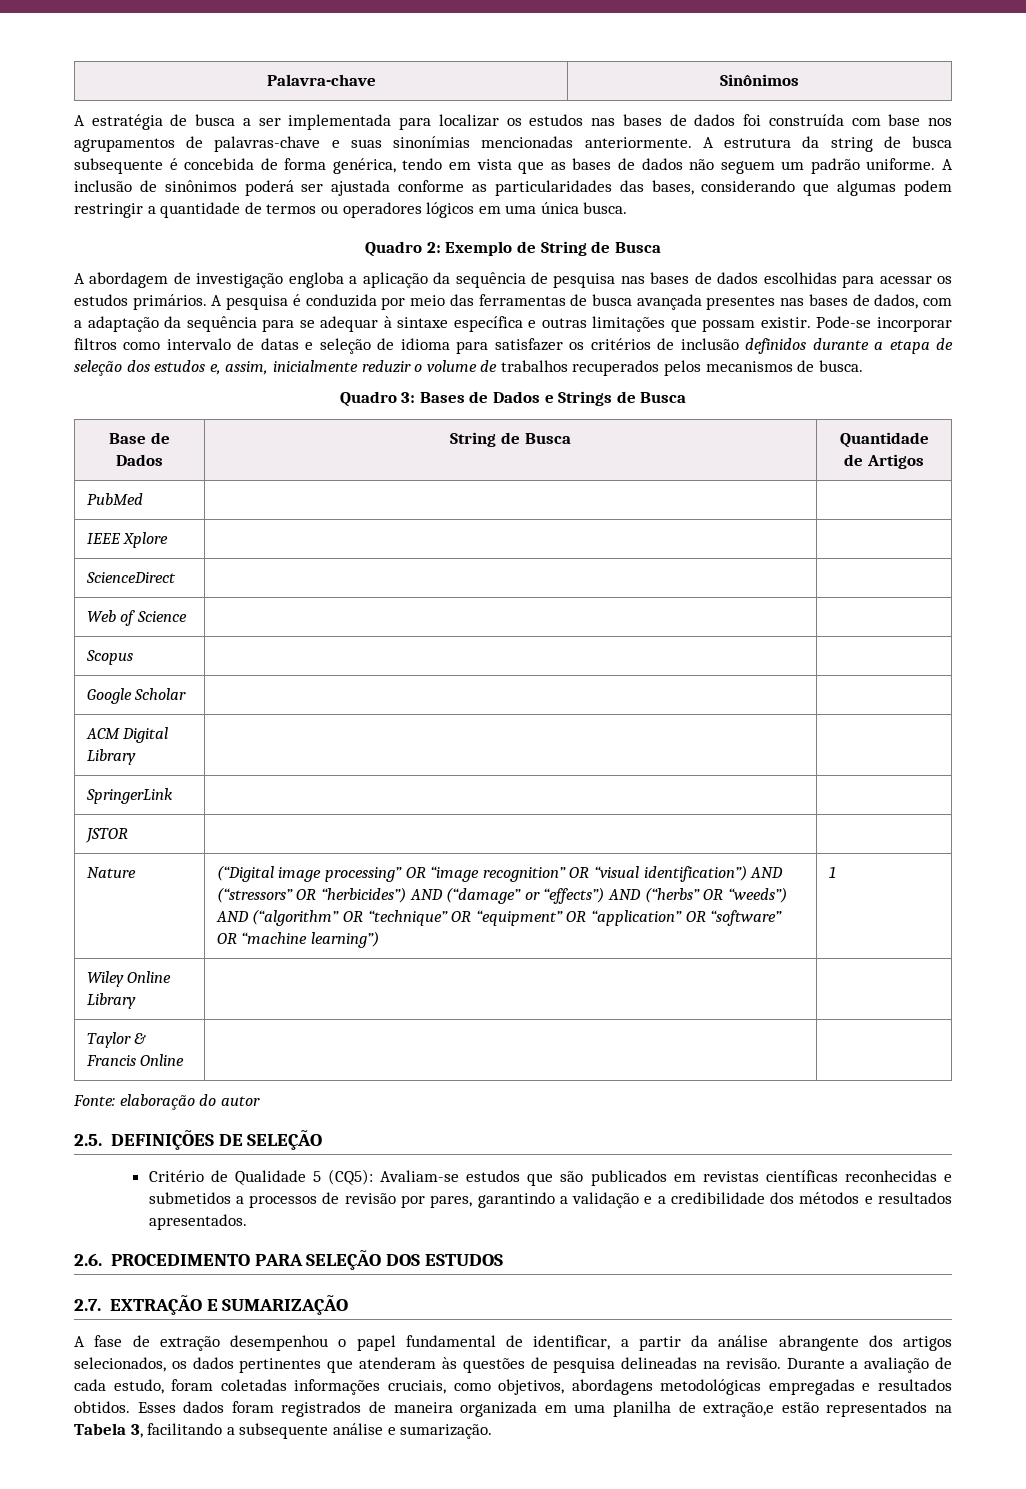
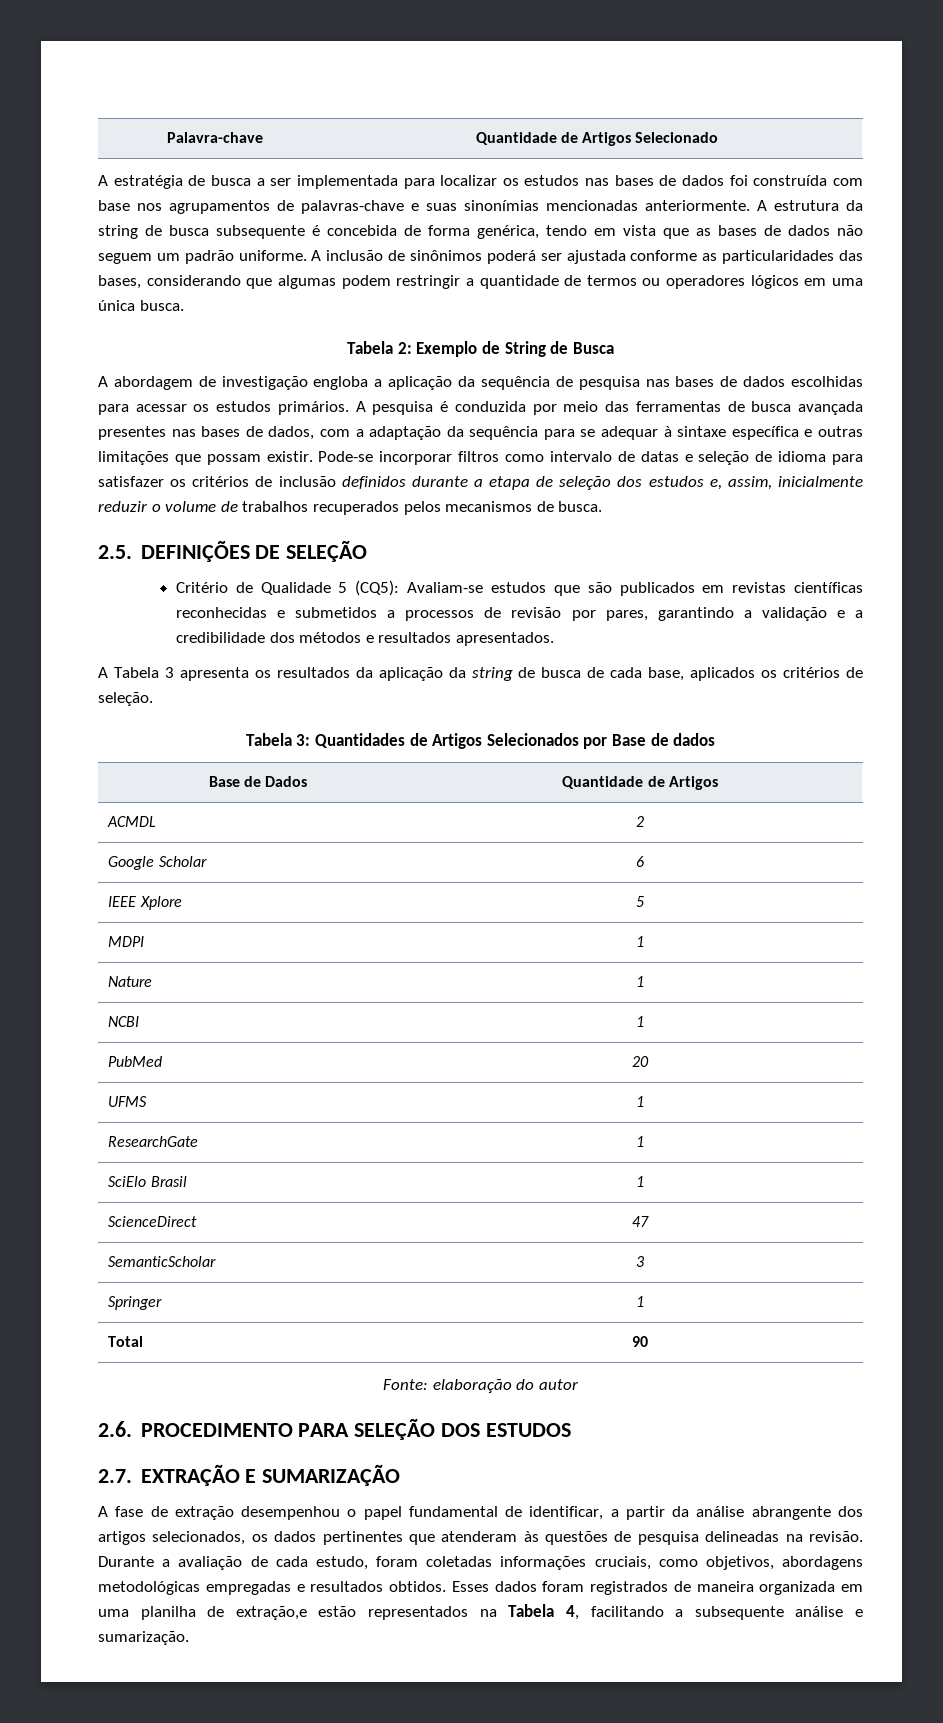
- Palavra-chave | Sinônimos
+ Palavra-chave | Quantidade de Artigos Selecionado
- Quadro 2: Exemplo de String de Busca
+ Tabela 2: Exemplo de String de Busca
- Quadro 3: Bases de Dados e Strings de Busca
- Base de Dados | String de Busca | Quantidade de Artigos
- PubMed | |
- IEEE Xplore | |
- ScienceDirect | |
- Web of Science | |
- Scopus | |
- Google Scholar | |
- ACM Digital Library | |
- SpringerLink | |
- JSTOR | |
- Nature | (“Digital image processing” OR “image recognition” OR “visual identification”) AND (“stressors” OR “herbicides”) AND (“damage” or “effects”) AND (“herbs” OR “weeds”) AND (“algorithm” OR “technique” OR “equipment” OR “application” OR “software” OR “machine learning”) | 1
- Wiley Online Library | |
- Taylor & Francis Online | |
- Fonte: elaboração do autor
+ A Tabela 3 apresenta os resultados da aplicação da string de busca de cada base, aplicados os critérios de seleção.
+ Tabela 3: Quantidades de Artigos Selecionados por Base de dados
+ Base de Dados | Quantidade de Artigos
+ ACMDL | 2
+ Google Scholar | 6
+ IEEE Xplore | 5
+ MDPI | 1
+ Nature | 1
+ NCBI | 1
+ PubMed | 20
+ UFMS | 1
+ ResearchGate | 1
+ SciElo Brasil | 1
+ ScienceDirect | 47
+ SemanticScholar | 3
+ Springer | 1
+ Total | 90
+ Fonte: elaboração do autor
- Esses dados foram registrados de maneira organizada em uma planilha de extração,e estão representados na Tabela 3, facilitando a subsequente análise e sumarização.
+ Esses dados foram registrados de maneira organizada em uma planilha de extração,e estão representados na Tabela 4, facilitando a subsequente análise e sumarização.

